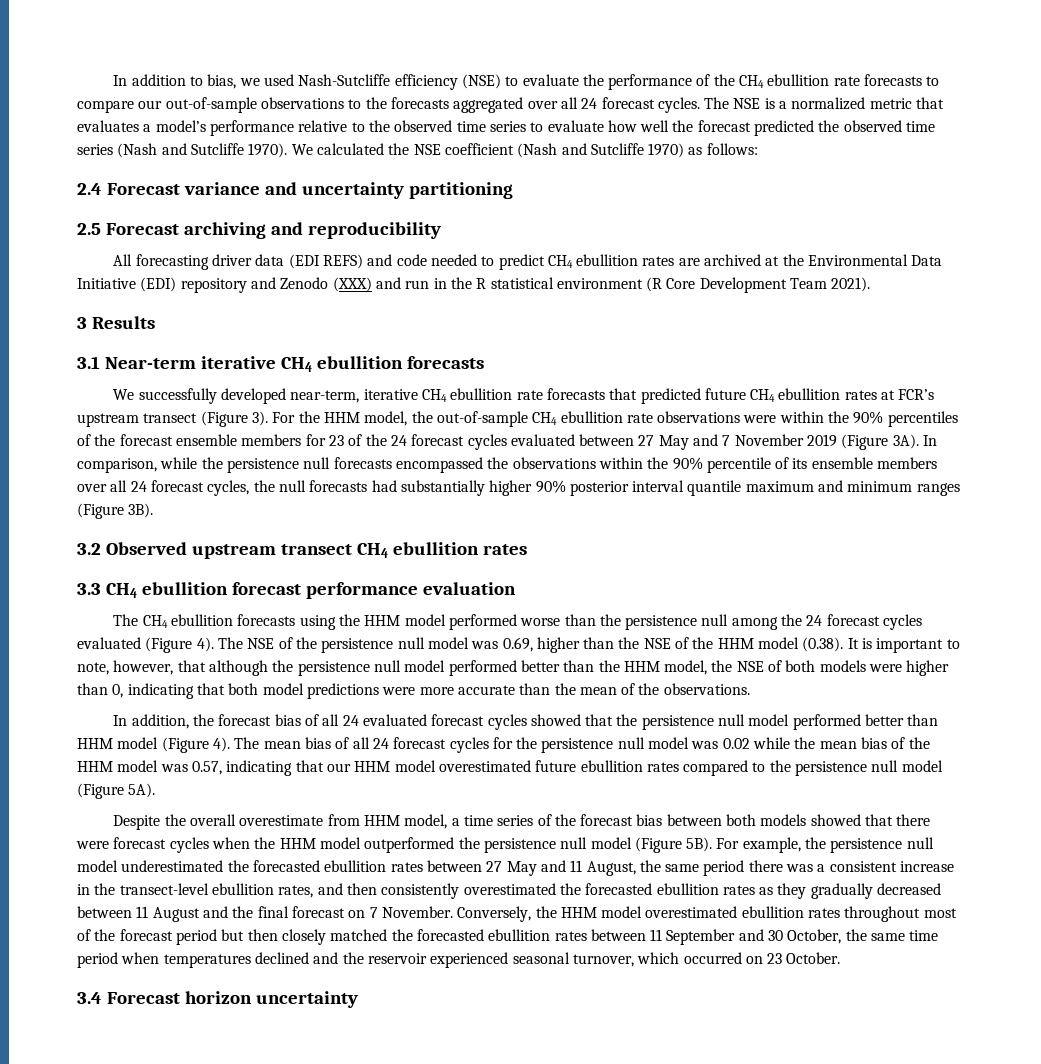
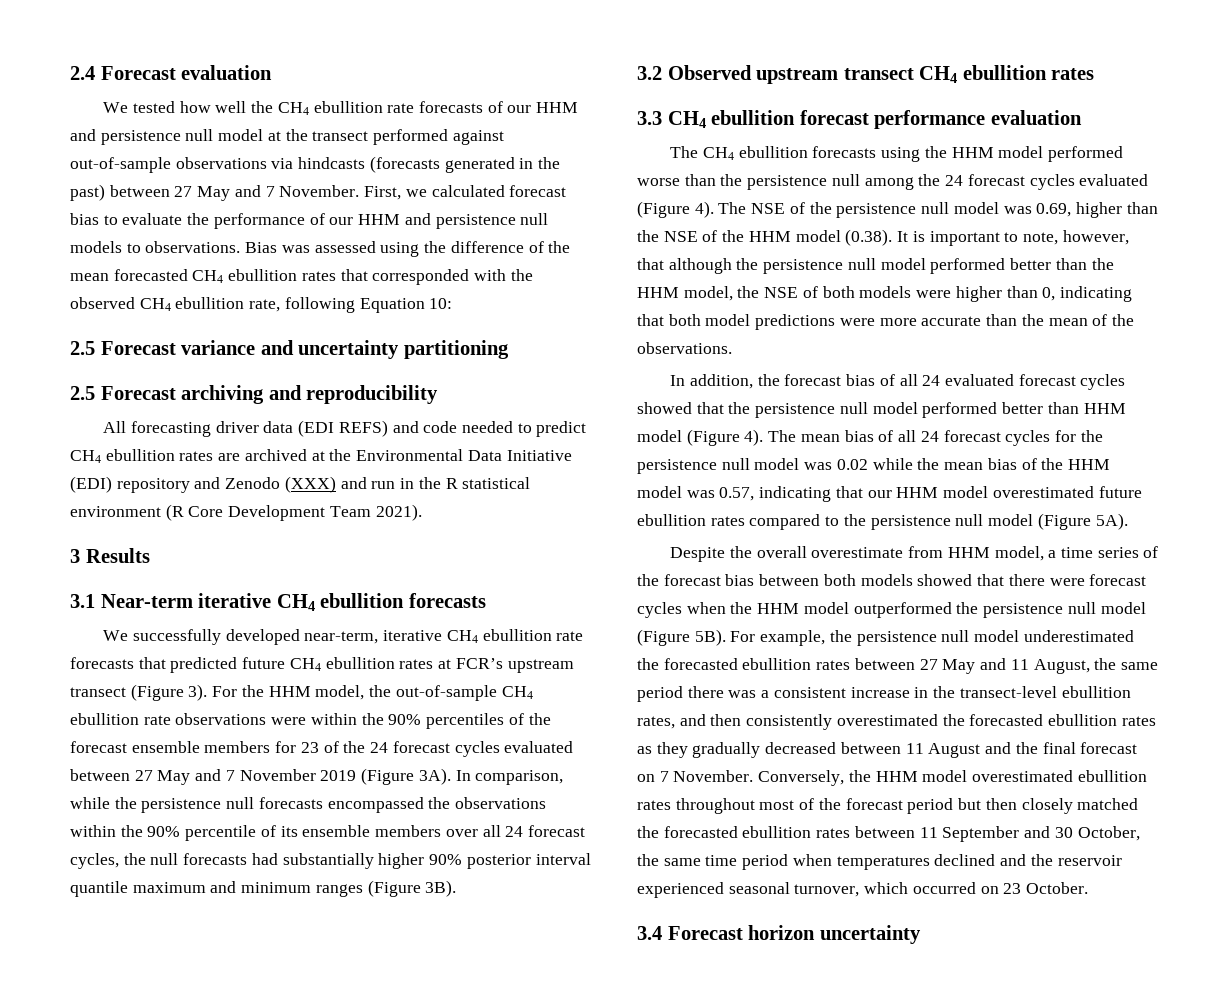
- In addition to bias, we used Nash-Sutcliffe efficiency (NSE) to evaluate the performance of the CH4 ebullition rate forecasts to compare our out-of-sample observations to the forecasts aggregated over all 24 forecast cycles. The NSE is a normalized metric that evaluates a model’s performance relative to the observed time series to evaluate how well the forecast predicted the observed time series (Nash and Sutcliffe 1970). We calculated the NSE coefficient (Nash and Sutcliffe 1970) as follows:
- 2.4 Forecast variance and uncertainty partitioning
+ 2.4 Forecast evaluation
+ We tested how well the CH4 ebullition rate forecasts of our HHM and persistence null model at the transect performed against out-of-sample observations via hindcasts (forecasts generated in the past) between 27 May and 7 November. First, we calculated forecast bias to evaluate the performance of our HHM and persistence null models to observations. Bias was assessed using the difference of the mean forecasted CH4 ebullition rates that corresponded with the observed CH4 ebullition rate, following Equation 10:
+ 2.5 Forecast variance and uncertainty partitioning

